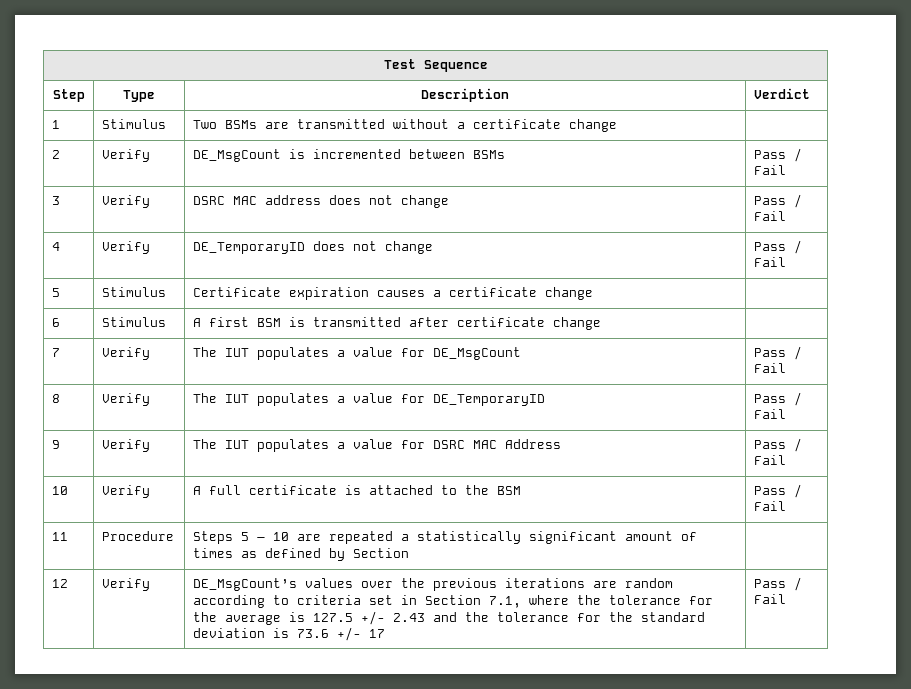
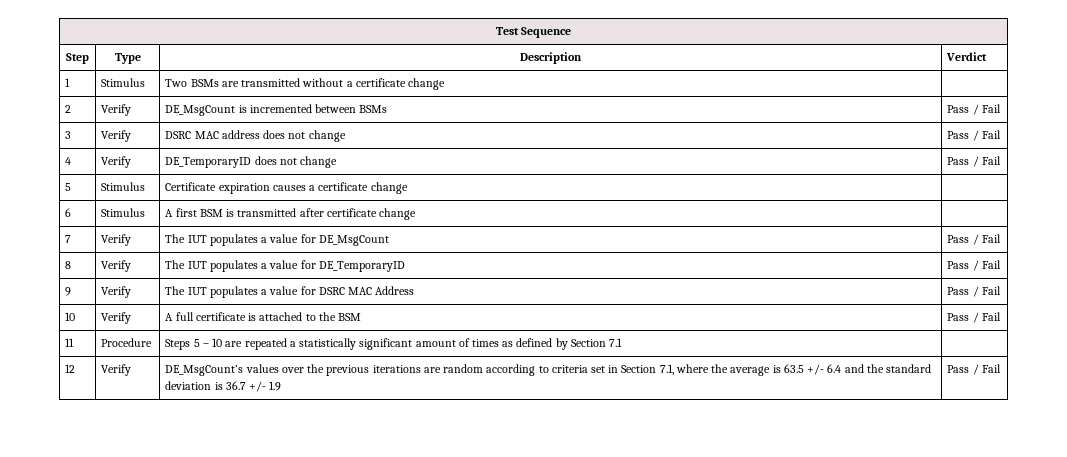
- 11 | Procedure | Steps 5 – 10 are repeated a statistically significant amount of times as defined by Section |
+ 11 | Procedure | Steps 5 – 10 are repeated a statistically significant amount of times as defined by Section 7.1 |
- DE_MsgCount’s values over the previous iterations are random according to criteria set in Section 7.1, where the tolerance for the average is 127.5 +/- 2.43 and the tolerance for the standard deviation is 73.6 +/- 17
+ DE_MsgCount’s values over the previous iterations are random according to criteria set in Section 7.1, where the average is 63.5 +/- 6.4 and the standard deviation is 36.7 +/- 1.9

